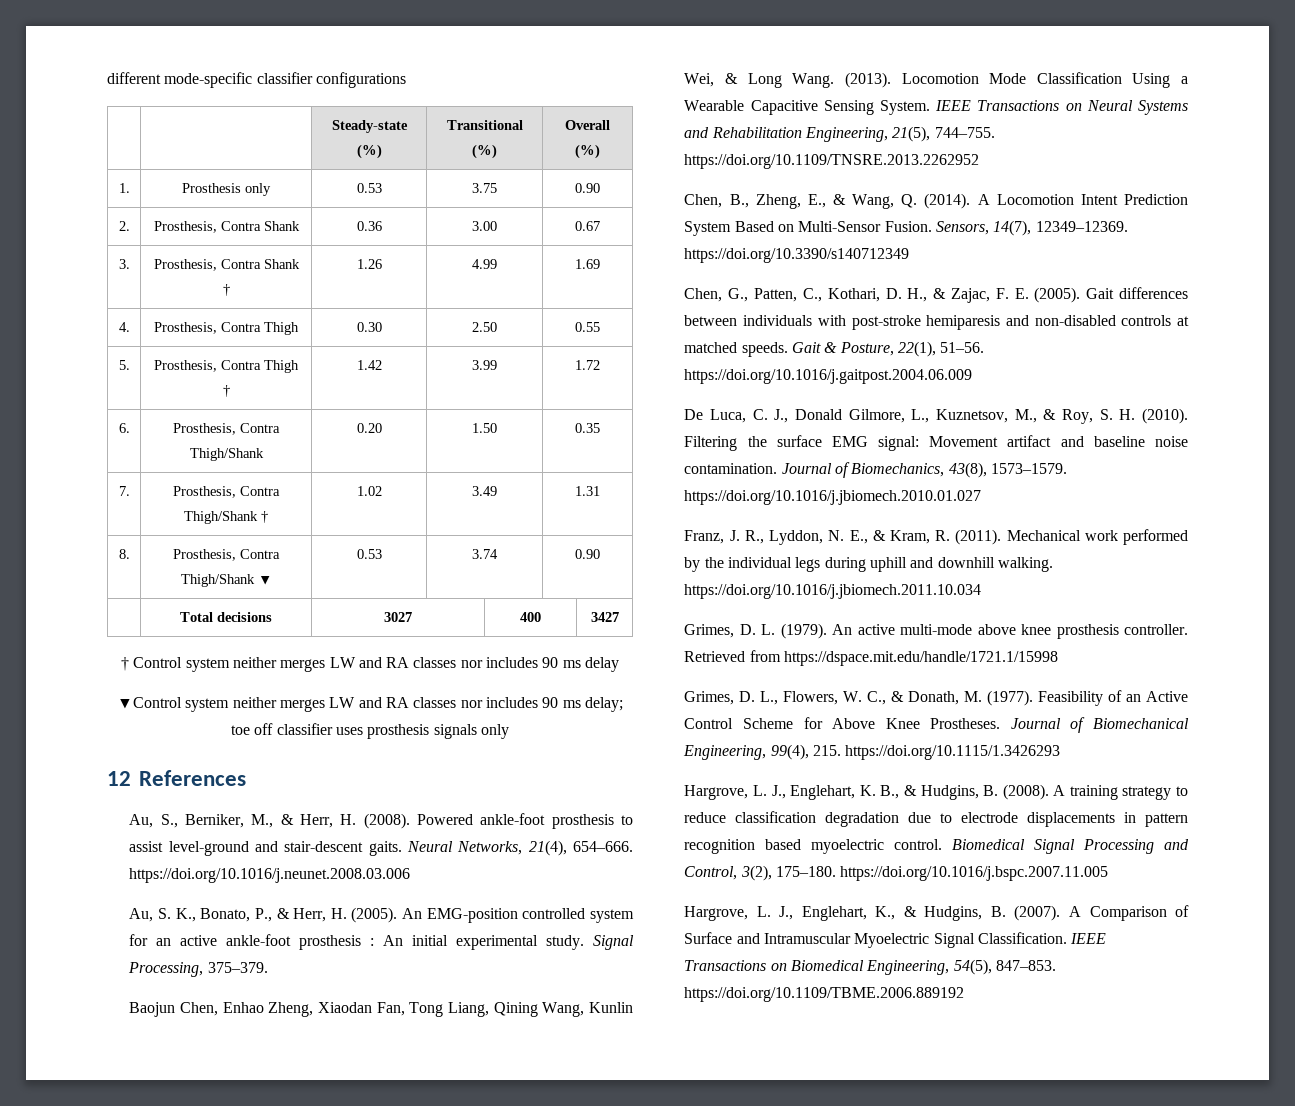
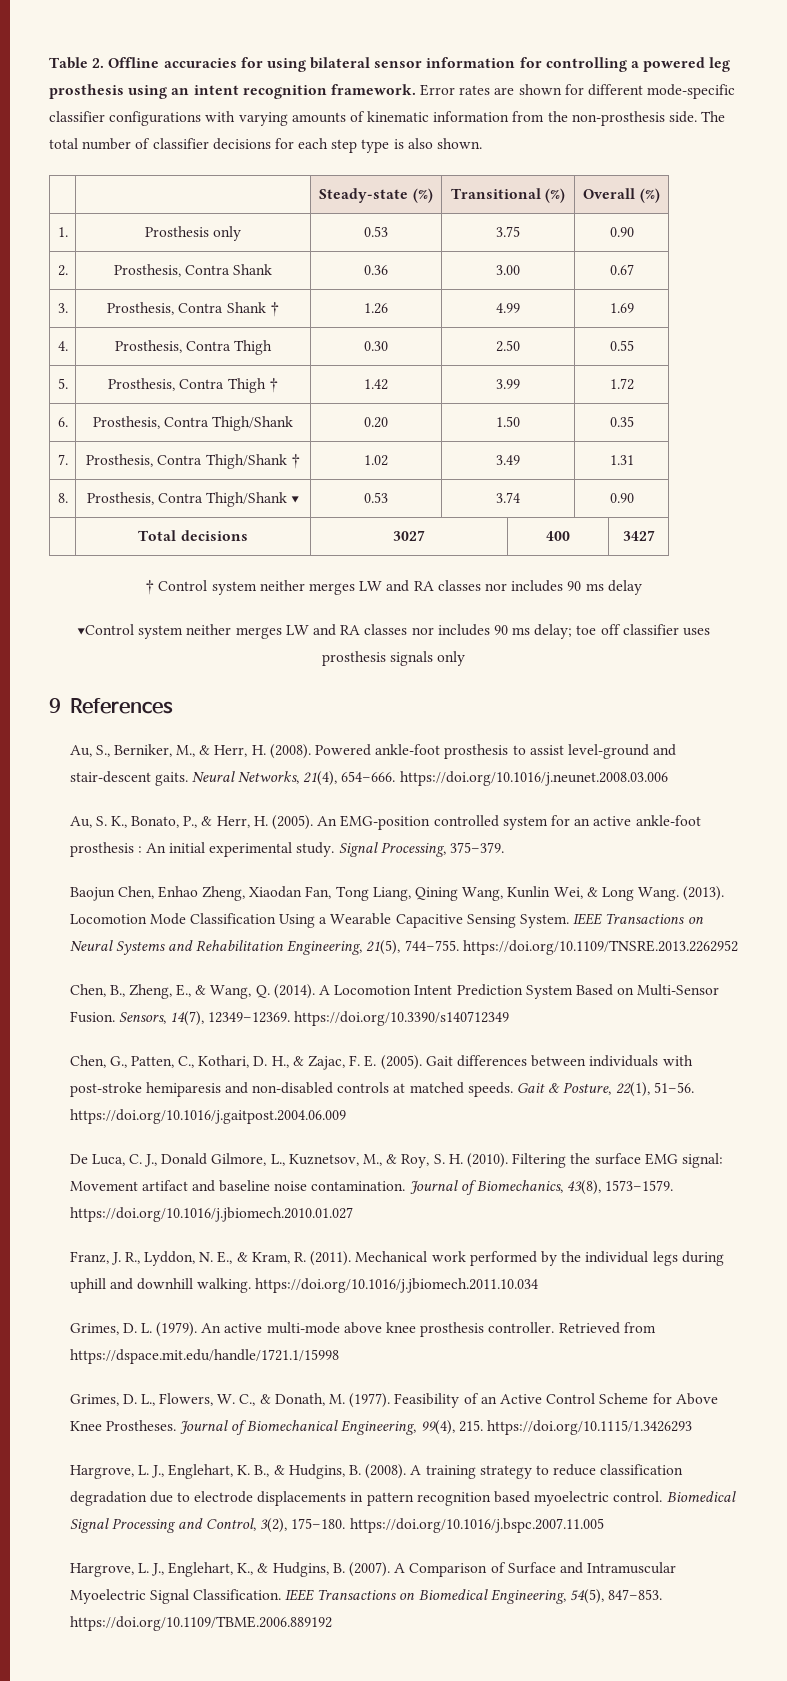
- different mode-specific classifier configurations
+ Table 2. Offline accuracies for using bilateral sensor information for controlling a powered leg prosthesis using an intent recognition framework. Error rates are shown for different mode-specific classifier configurations with varying amounts of kinematic information from the non-prosthesis side. The total number of classifier decisions for each step type is also shown.
- 12 References
+ 9 References

